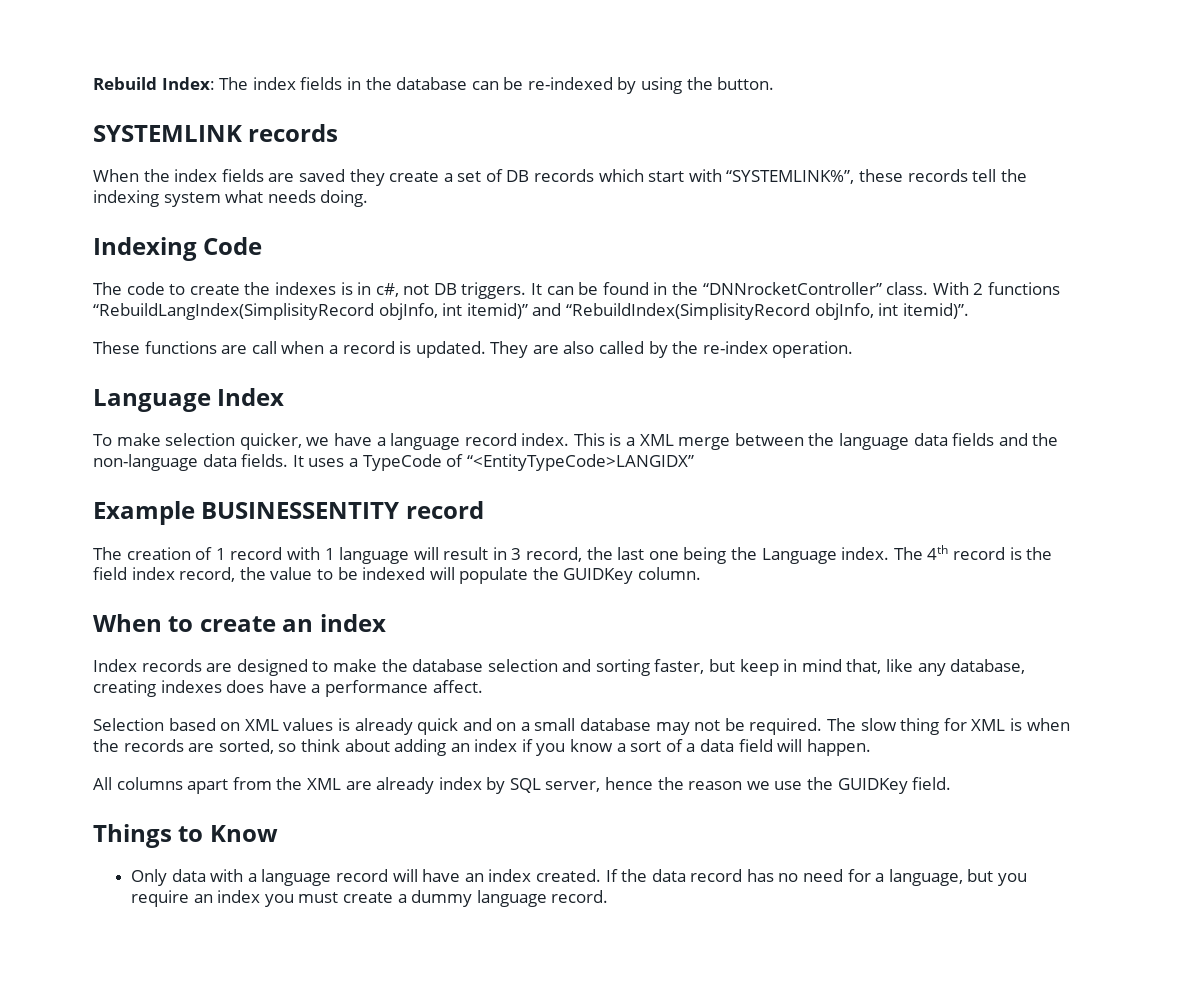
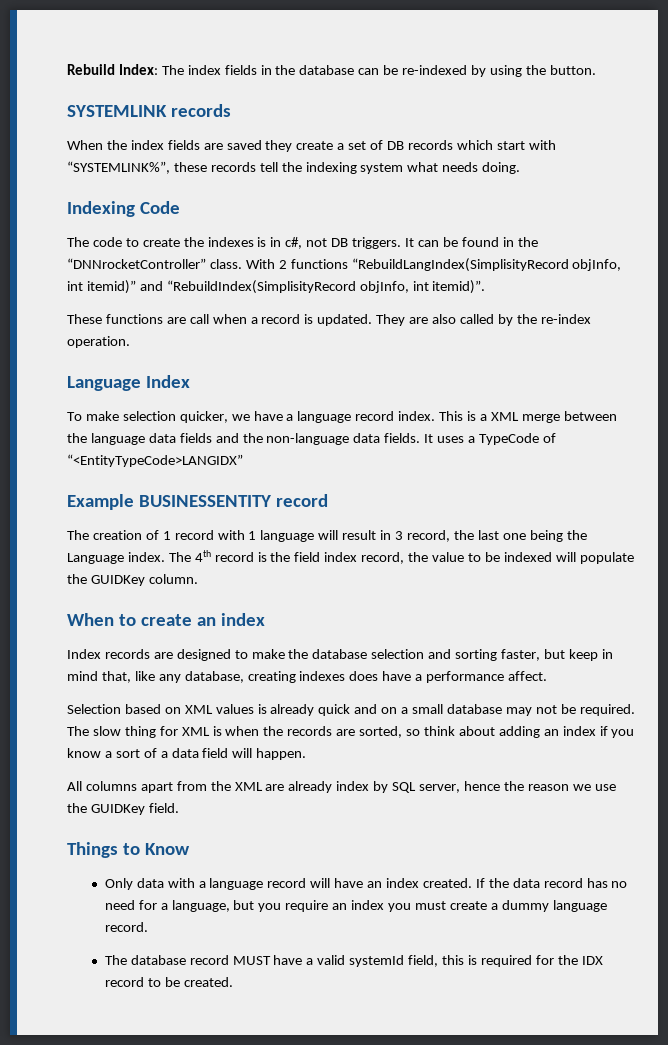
+ The database record MUST have a valid systemId field, this is required for the IDX record to be created.

